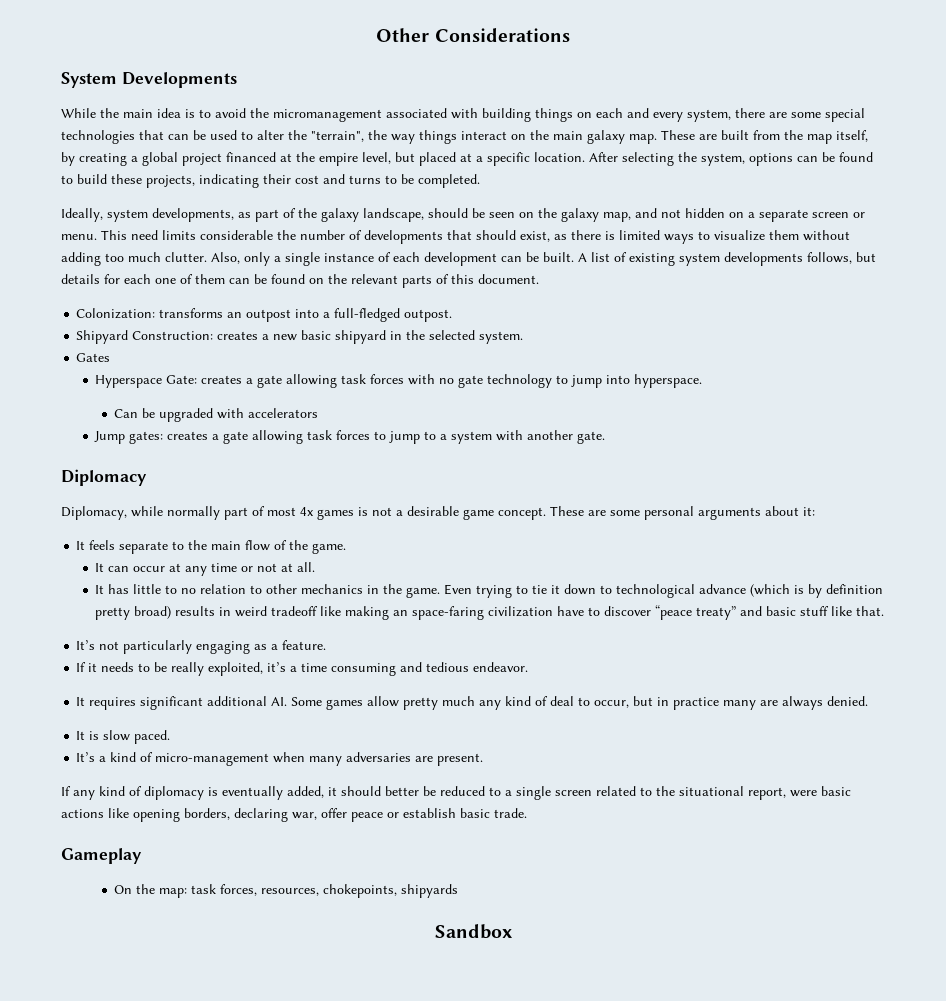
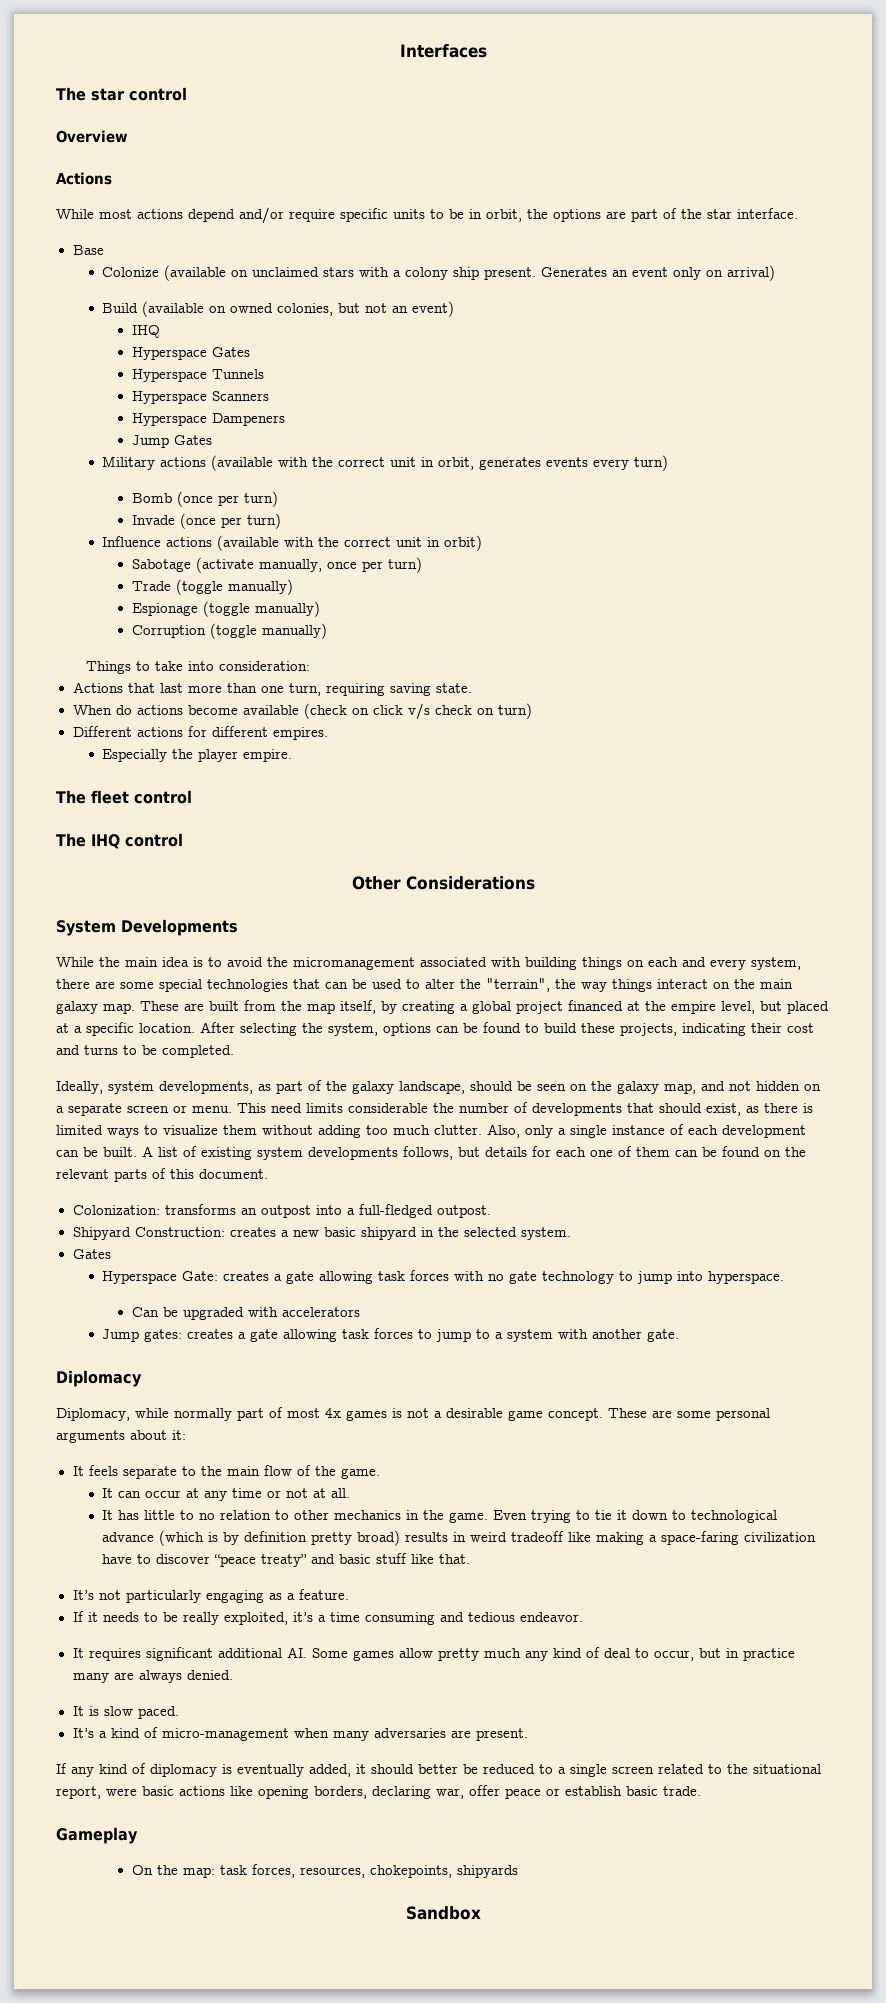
+ Interfaces
+ The star control
+ Overview
+ Actions
+ While most actions depend and/or require specific units to be in orbit, the options are part of the star interface.
+ Base
+ Colonize (available on unclaimed stars with a colony ship present. Generates an event only on arrival)
+ Build (available on owned colonies, but not an event)
+ IHQ
+ Hyperspace Gates
+ Hyperspace Tunnels
+ Hyperspace Scanners
+ Hyperspace Dampeners
+ Jump Gates
+ Military actions (available with the correct unit in orbit, generates events every turn)
+ Bomb (once per turn)
+ Invade (once per turn)
+ Influence actions (available with the correct unit in orbit)
+ Sabotage (activate manually, once per turn)
+ Trade (toggle manually)
+ Espionage (toggle manually)
+ Corruption (toggle manually)
+ Things to take into consideration:
+ Actions that last more than one turn, requiring saving state.
+ When do actions become available (check on click v/s check on turn)
+ Different actions for different empires.
+ Especially the player empire.
+ The fleet control
+ The IHQ control
- Even trying to tie it down to technological advance (which is by definition pretty broad) results in weird tradeoff like making an space-faring civilization have to discover “peace treaty” and basic stuff like that.
+ Even trying to tie it down to technological advance (which is by definition pretty broad) results in weird tradeoff like making a space-faring civilization have to discover “peace treaty” and basic stuff like that.

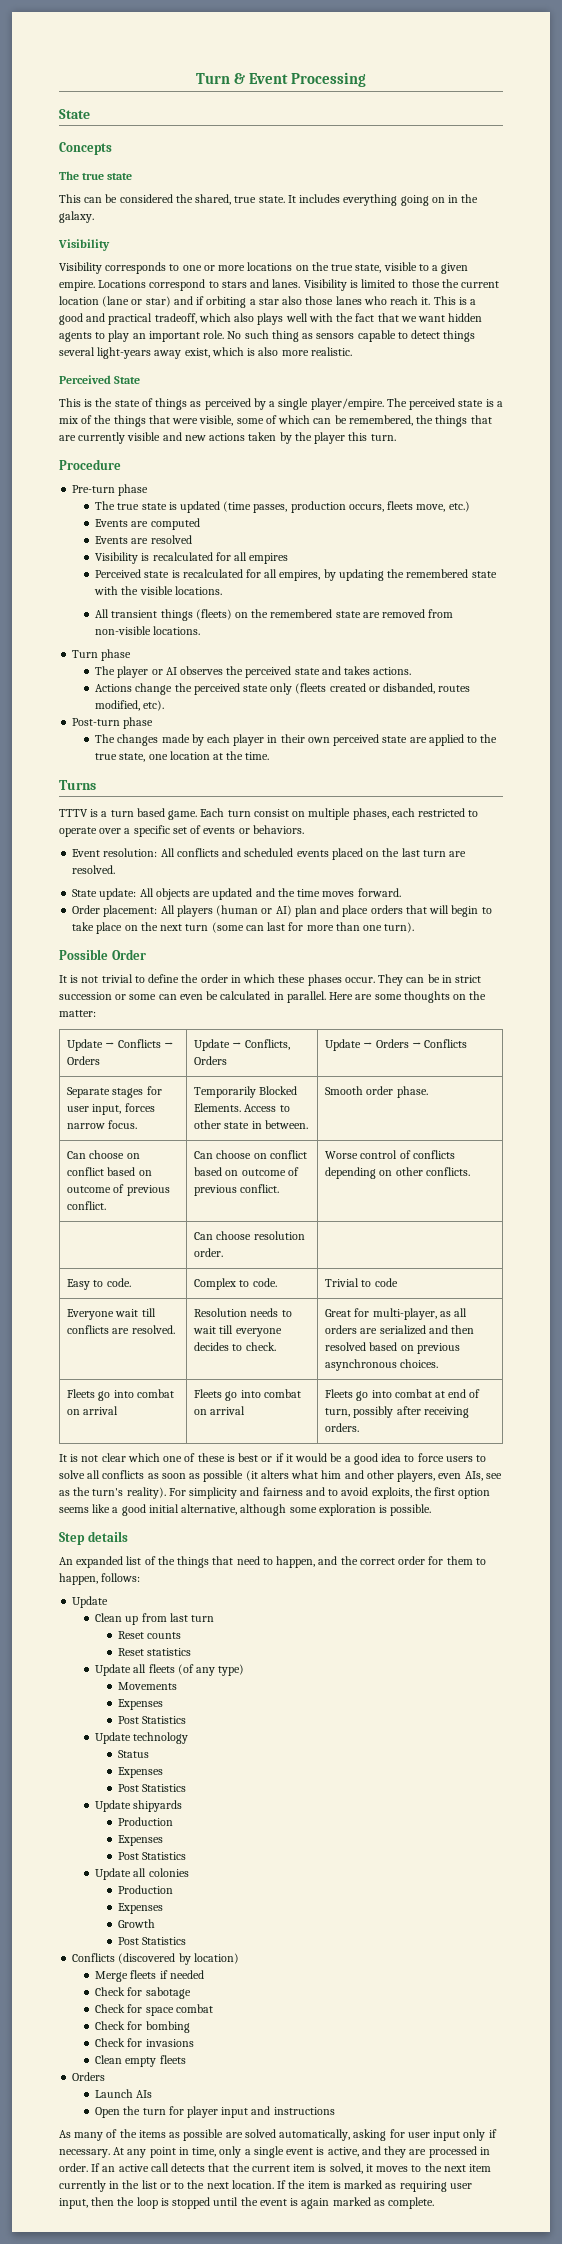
- Interfaces
- The star control
- Overview
- Actions
- While most actions depend and/or require specific units to be in orbit, the options are part of the star interface.
- Base
- Colonize (available on unclaimed stars with a colony ship present. Generates an event only on arrival)
- Build (available on owned colonies, but not an event)
- IHQ
- Hyperspace Gates
- Hyperspace Tunnels
- Hyperspace Scanners
- Hyperspace Dampeners
- Jump Gates
- Military actions (available with the correct unit in orbit, generates events every turn)
- Bomb (once per turn)
- Invade (once per turn)
- Influence actions (available with the correct unit in orbit)
- Sabotage (activate manually, once per turn)
- Trade (toggle manually)
- Espionage (toggle manually)
- Corruption (toggle manually)
- Things to take into consideration:
- Actions that last more than one turn, requiring saving state.
- When do actions become available (check on click v/s check on turn)
- Different actions for different empires.
- Especially the player empire.
- The fleet control
- The IHQ control
- Other Considerations
- System Developments
- While the main idea is to avoid the micromanagement associated with building things on each and every system, there are some special technologies that can be used to alter the "terrain", the way things interact on the main galaxy map. These are built from the map itself, by creating a global project financed at the empire level, but placed at a specific location. After selecting the system, options can be found to build these projects, indicating their cost and turns to be completed.
- Ideally, system developments, as part of the galaxy landscape, should be seen on the galaxy map, and not hidden on a separate screen or menu. This need limits considerable the number of developments that should exist, as there is limited ways to visualize them without adding too much clutter. Also, only a single instance of each development can be built. A list of existing system developments follows, but details for each one of them can be found on the relevant parts of this document.
- Colonization: transforms an outpost into a full-fledged outpost.
- Shipyard Construction: creates a new basic shipyard in the selected system.
- Gates
- Hyperspace Gate: creates a gate allowing task forces with no gate technology to jump into hyperspace.
- Can be upgraded with accelerators
- Jump gates: creates a gate allowing task forces to jump to a system with another gate.
- Diplomacy
- Diplomacy, while normally part of most 4x games is not a desirable game concept. These are some personal arguments about it:
- It feels separate to the main flow of the game.
- It can occur at any time or not at all.
- It has little to no relation to other mechanics in the game. Even trying to tie it down to technological advance (which is by definition pretty broad) results in weird tradeoff like making a space-faring civilization have to discover “peace treaty” and basic stuff like that.
- It’s not particularly engaging as a feature.
- If it needs to be really exploited, it’s a time consuming and tedious endeavor.
- It requires significant additional AI. Some games allow pretty much any kind of deal to occur, but in practice many are always denied.
- It is slow paced.
- It’s a kind of micro-management when many adversaries are present.
- If any kind of diplomacy is eventually added, it should better be reduced to a single screen related to the situational report, were basic actions like opening borders, declaring war, offer peace or establish basic trade.
- Gameplay
- On the map: task forces, resources, chokepoints, shipyards
- Sandbox
+ Turn & Event Processing
+ State
+ Concepts
+ The true state
+ This can be considered the shared, true state. It includes everything going on in the galaxy.
+ Visibility
+ Visibility corresponds to one or more locations on the true state, visible to a given empire. Locations correspond to stars and lanes. Visibility is limited to those the current location (lane or star) and if orbiting a star also those lanes who reach it. This is a good and practical tradeoff, which also plays well with the fact that we want hidden agents to play an important role. No such thing as sensors capable to detect things several light-years away exist, which is also more realistic.
+ Perceived State
+ This is the state of things as perceived by a single player/empire. The perceived state is a mix of the things that were visible, some of which can be remembered, the things that are currently visible and new actions taken by the player this turn.
+ Procedure
+ Pre-turn phase
+ The true state is updated (time passes, production occurs, fleets move, etc.)
+ Events are computed
+ Events are resolved
+ Visibility is recalculated for all empires
+ Perceived state is recalculated for all empires, by updating the remembered state with the visible locations.
+ All transient things (fleets) on the remembered state are removed from non-visible locations.
+ Turn phase
+ The player or AI observes the perceived state and takes actions.
+ Actions change the perceived state only (fleets created or disbanded, routes modified, etc).
+ Post-turn phase
+ The changes made by each player in their own perceived state are applied to the true state, one location at the time.
+ Turns
+ TTTV is a turn based game. Each turn consist on multiple phases, each restricted to operate over a specific set of events or behaviors.
+ Event resolution: All conflicts and scheduled events placed on the last turn are resolved.
+ State update: All objects are updated and the time moves forward.
+ Order placement: All players (human or AI) plan and place orders that will begin to take place on the next turn (some can last for more than one turn).
+ Possible Order
+ It is not trivial to define the order in which these phases occur. They can be in strict succession or some can even be calculated in parallel. Here are some thoughts on the matter:
+ Update → Conflicts → Orders | Update → Conflicts, Orders | Update → Orders → Conflicts
+ Separate stages for user input, forces narrow focus. | Temporarily Blocked Elements. Access to other state in between. | Smooth order phase.
+ Can choose on conflict based on outcome of previous conflict. | Can choose on conflict based on outcome of previous conflict. | Worse control of conflicts depending on other conflicts.
+ | Can choose resolution order. |
+ Easy to code. | Complex to code. | Trivial to code
+ Everyone wait till conflicts are resolved. | Resolution needs to wait till everyone decides to check. | Great for multi-player, as all orders are serialized and then resolved based on previous asynchronous choices.
+ Fleets go into combat on arrival | Fleets go into combat on arrival | Fleets go into combat at end of turn, possibly after receiving orders.
+ It is not clear which one of these is best or if it would be a good idea to force users to solve all conflicts as soon as possible (it alters what him and other players, even AIs, see as the turn's reality). For simplicity and fairness and to avoid exploits, the first option seems like a good initial alternative, although some exploration is possible.
+ Step details
+ An expanded list of the things that need to happen, and the correct order for them to happen, follows:
+ Update
+ Clean up from last turn
+ Reset counts
+ Reset statistics
+ Update all fleets (of any type)
+ Movements
+ Expenses
+ Post Statistics
+ Update technology
+ Status
+ Expenses
+ Post Statistics
+ Update shipyards
+ Production
+ Expenses
+ Post Statistics
+ Update all colonies
+ Production
+ Expenses
+ Growth
+ Post Statistics
+ Conflicts (discovered by location)
+ Merge fleets if needed
+ Check for sabotage
+ Check for space combat
+ Check for bombing
+ Check for invasions
+ Clean empty fleets
+ Orders
+ Launch AIs
+ Open the turn for player input and instructions
+ As many of the items as possible are solved automatically, asking for user input only if necessary. At any point in time, only a single event is active, and they are processed in order. If an active call detects that the current item is solved, it moves to the next item currently in the list or to the next location. If the item is marked as requiring user input, then the loop is stopped until the event is again marked as complete.

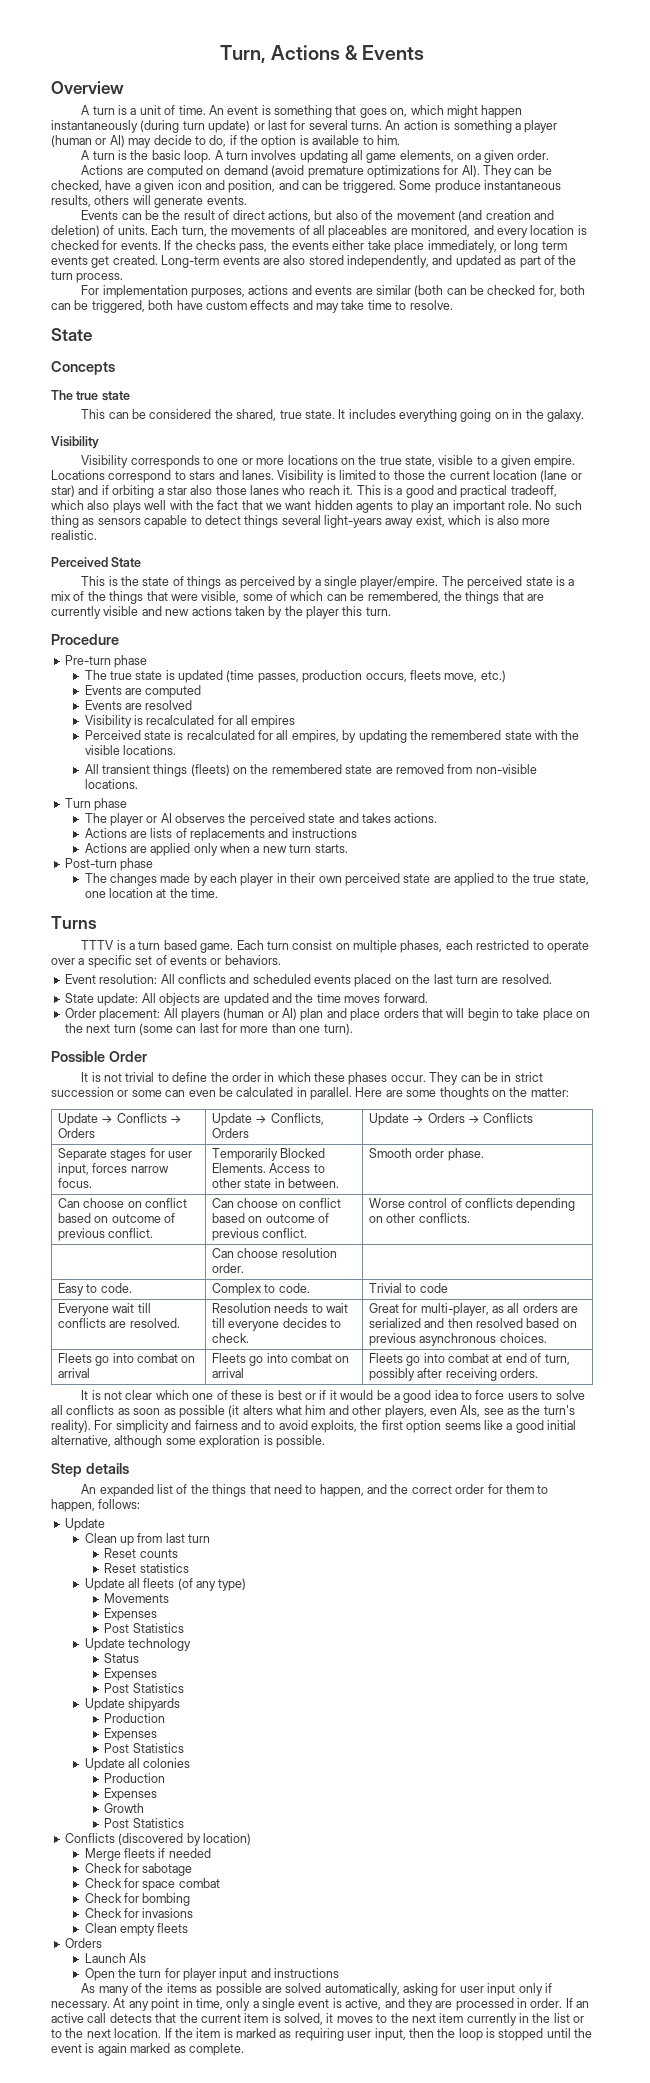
- Turn & Event Processing
+ Turn, Actions & Events
+ Overview
+ A turn is a unit of time. An event is something that goes on, which might happen instantaneously (during turn update) or last for several turns. An action is something a player (human or AI) may decide to do, if the option is available to him.
+ A turn is the basic loop. A turn involves updating all game elements, on a given order.
+ Actions are computed on demand (avoid premature optimizations for AI). They can be checked, have a given icon and position, and can be triggered. Some produce instantaneous results, others will generate events.
+ Events can be the result of direct actions, but also of the movement (and creation and deletion) of units. Each turn, the movements of all placeables are monitored, and every location is checked for events. If the checks pass, the events either take place immediately, or long term events get created. Long-term events are also stored independently, and updated as part of the turn process.
+ For implementation purposes, actions and events are similar (both can be checked for, both can be triggered, both have custom effects and may take time to resolve.
- Actions change the perceived state only (fleets created or disbanded, routes modified, etc).
+ Actions are lists of replacements and instructions
+ Actions are applied only when a new turn starts.

